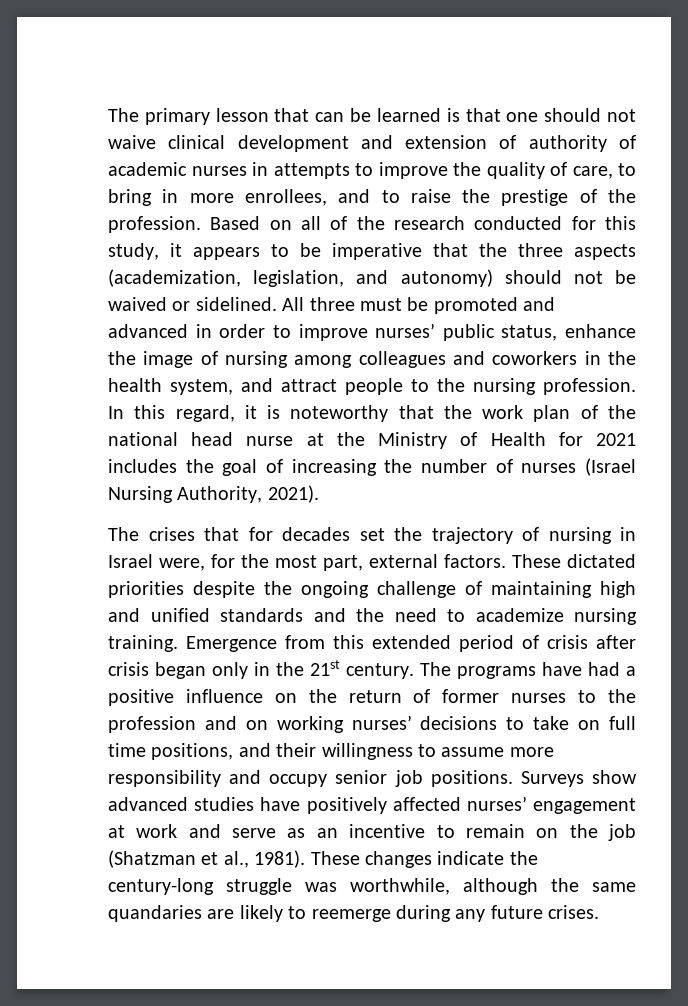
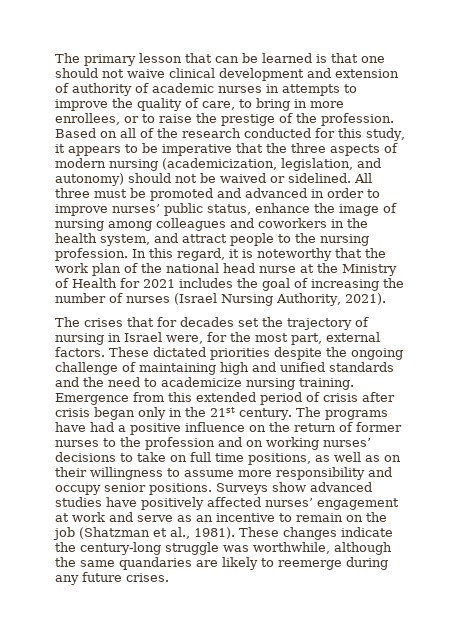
- The primary lesson that can be learned is that one should not waive clinical development and extension of authority of academic nurses in attempts to improve the quality of care, to bring in more enrollees, and to raise the prestige of the profession.
+ The primary lesson that can be learned is that one should not waive clinical development and extension of authority of academic nurses in attempts to improve the quality of care, to bring in more enrollees, or to raise the prestige of the profession.
- Based on all of the research conducted for this study, it appears to be imperative that the three aspects (academization, legislation, and autonomy) should not be waived or sidelined.
+ Based on all of the research conducted for this study, it appears to be imperative that the three aspects of modern nursing (academicization, legislation, and autonomy) should not be waived or sidelined.
- These dictated priorities despite the ongoing challenge of maintaining high and unified standards and the need to academize nursing training.
+ These dictated priorities despite the ongoing challenge of maintaining high and unified standards and the need to academicize nursing training.
- The programs have had a positive influence on the return of former nurses to the profession and on working nurses’ decisions to take on full time positions, and their willingness to assume more responsibility and occupy senior job positions.
+ The programs have had a positive influence on the return of former nurses to the profession and on working nurses’ decisions to take on full time positions, as well as on their willingness to assume more responsibility and occupy senior positions.

